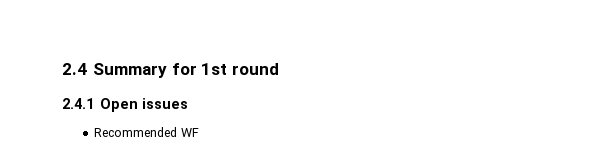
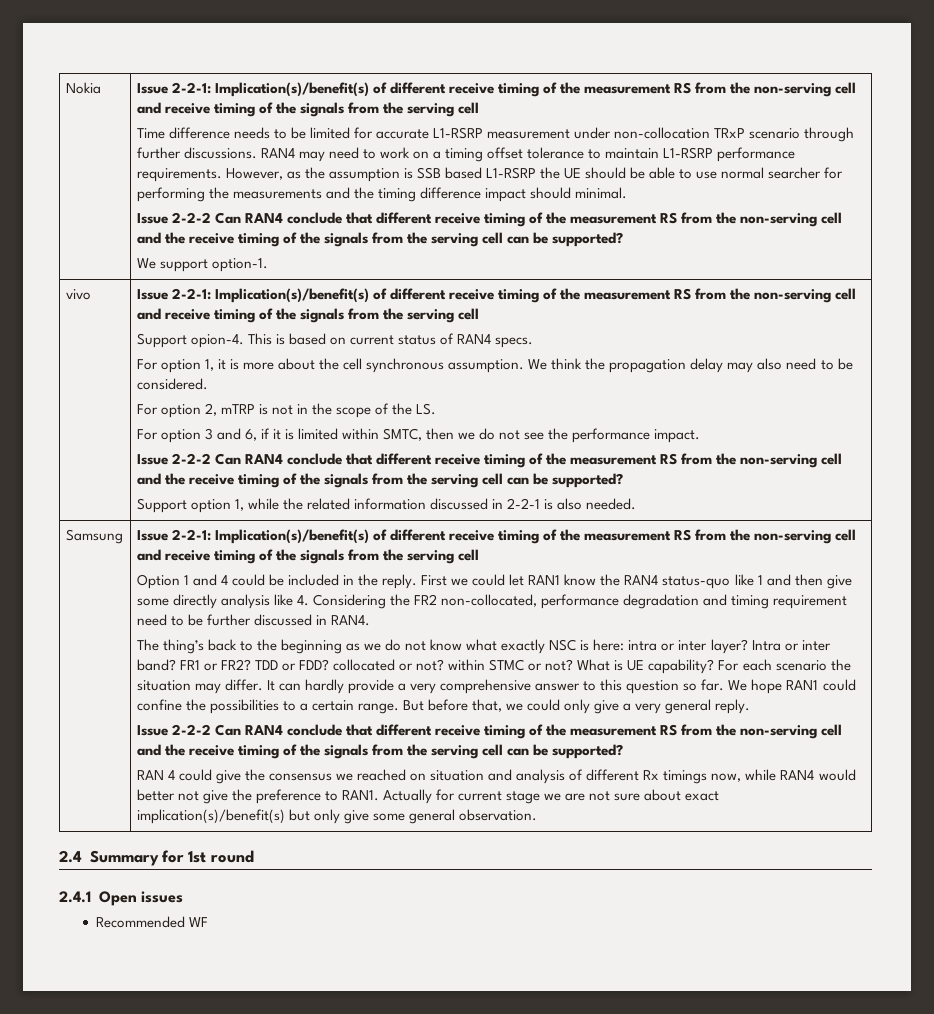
+ Nokia | Issue 2-2-1: Implication(s)/benefit(s) of different receive timing of the measurement RS from the non-serving cell and receive timing of the signals from the serving cell
+ Time difference needs to be limited for accurate L1-RSRP measurement under non-collocation TRxP scenario through further discussions. RAN4 may need to work on a timing offset tolerance to maintain L1-RSRP performance requirements. However, as the assumption is SSB based L1-RSRP the UE should be able to use normal searcher for performing the measurements and the timing difference impact should minimal.
+ Issue 2-2-2 Can RAN4 conclude that different receive timing of the measurement RS from the non-serving cell and the receive timing of the signals from the serving cell can be supported?
+ We support option-1.
+ vivo | Issue 2-2-1: Implication(s)/benefit(s) of different receive timing of the measurement RS from the non-serving cell and receive timing of the signals from the serving cell
+ Support opion-4. This is based on current status of RAN4 specs.
+ For option 1, it is more about the cell synchronous assumption. We think the propagation delay may also need to be considered.
+ For option 2, mTRP is not in the scope of the LS.
+ For option 3 and 6, if it is limited within SMTC, then we do not see the performance impact.
+ Issue 2-2-2 Can RAN4 conclude that different receive timing of the measurement RS from the non-serving cell and the receive timing of the signals from the serving cell can be supported?
+ Support option 1, while the related information discussed in 2-2-1 is also needed.
+ Samsung | Issue 2-2-1: Implication(s)/benefit(s) of different receive timing of the measurement RS from the non-serving cell and receive timing of the signals from the serving cell
+ Option 1 and 4 could be included in the reply. First we could let RAN1 know the RAN4 status-quo like 1 and then give some directly analysis like 4. Considering the FR2 non-collocated, performance degradation and timing requirement need to be further discussed in RAN4.
+ The thing’s back to the beginning as we do not know what exactly NSC is here: intra or inter layer? Intra or inter band? FR1 or FR2? TDD or FDD? collocated or not? within STMC or not? What is UE capability? For each scenario the situation may differ. It can hardly provide a very comprehensive answer to this question so far. We hope RAN1 could confine the possibilities to a certain range. But before that, we could only give a very general reply.
+ Issue 2-2-2 Can RAN4 conclude that different receive timing of the measurement RS from the non-serving cell and the receive timing of the signals from the serving cell can be supported?
+ RAN 4 could give the consensus we reached on situation and analysis of different Rx timings now, while RAN4 would better not give the preference to RAN1. Actually for current stage we are not sure about exact implication(s)/benefit(s) but only give some general observation.

